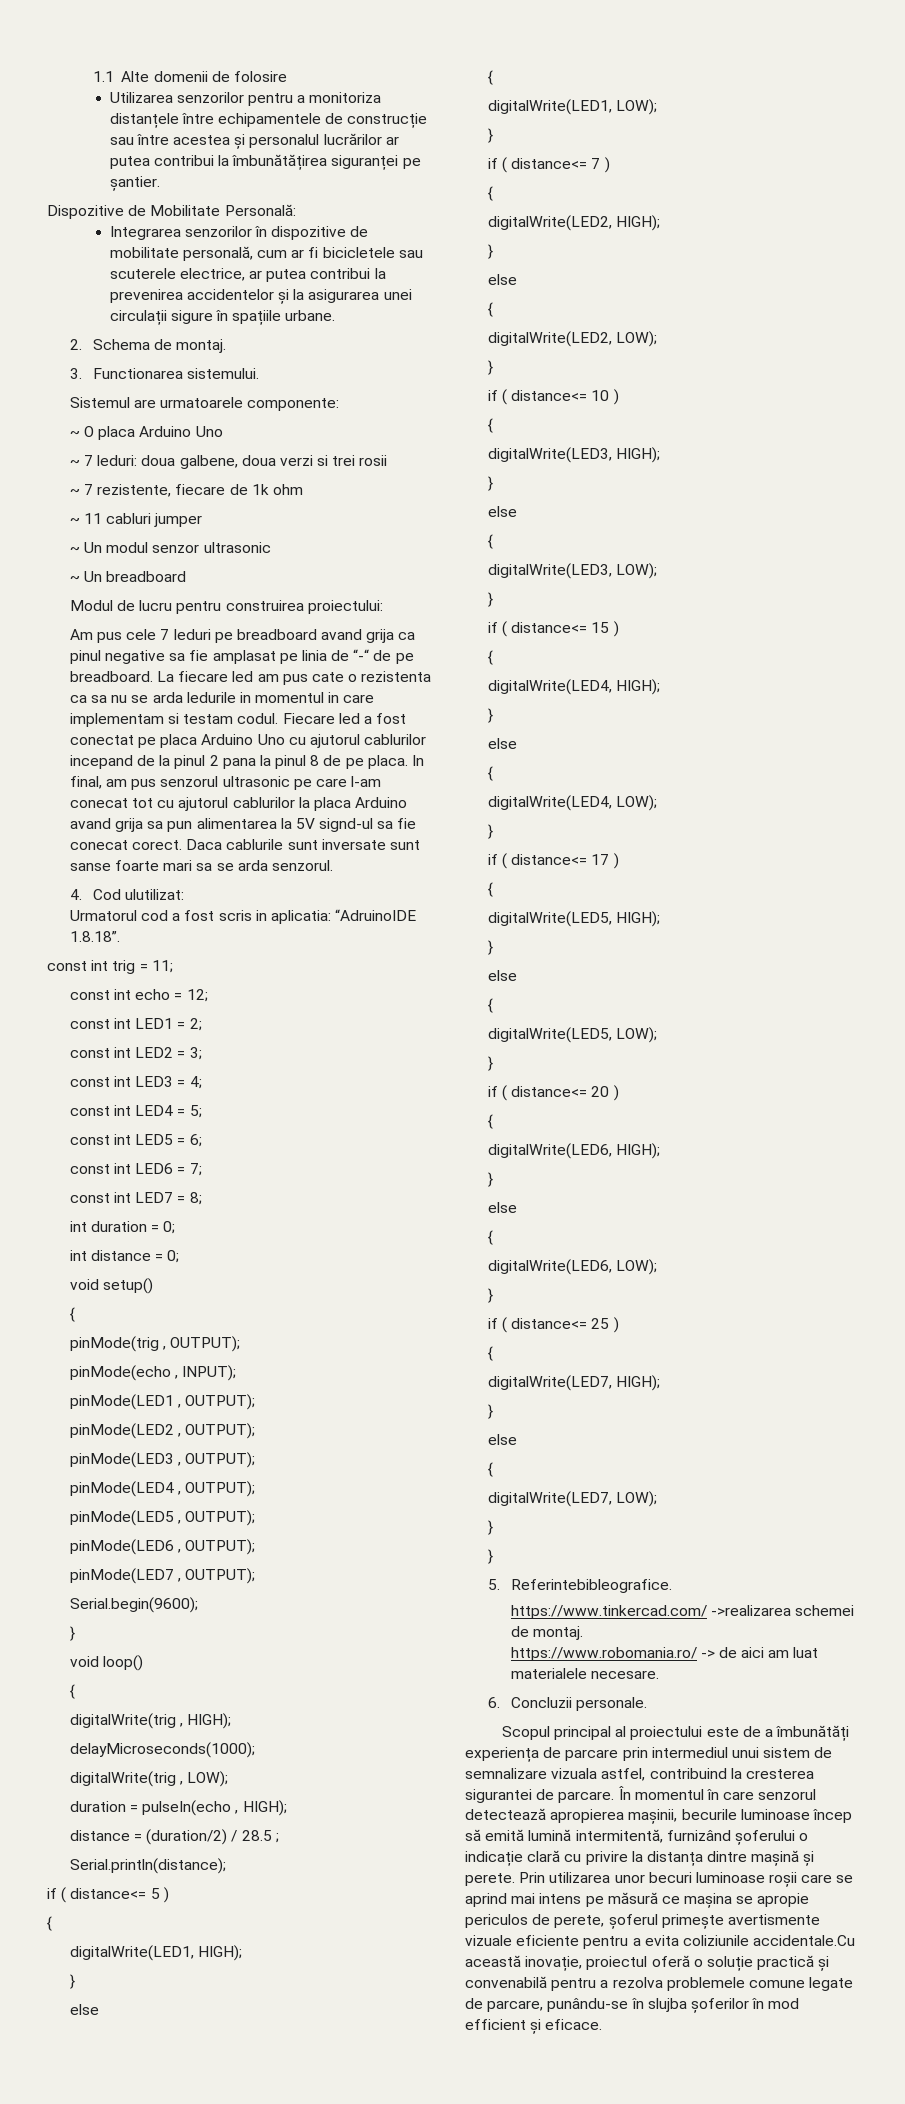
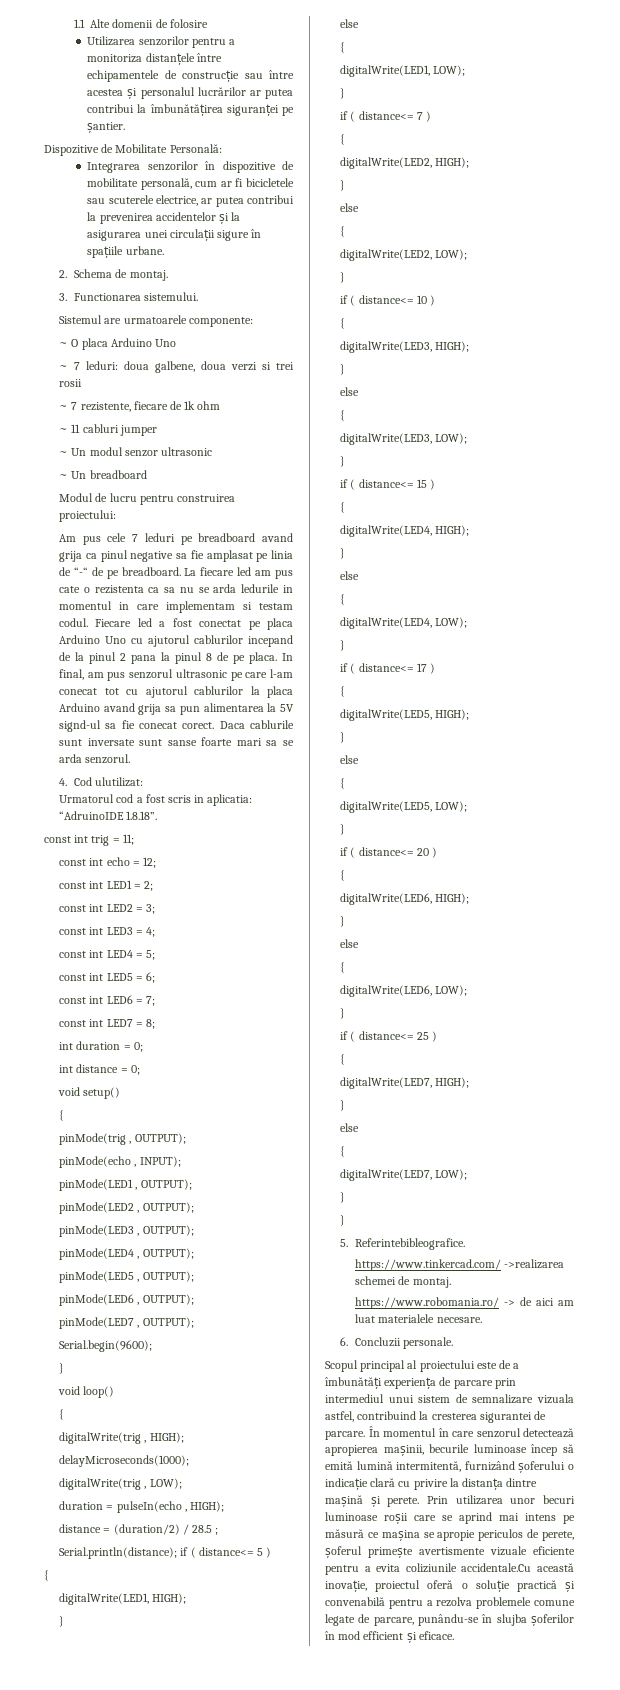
- Serial.println(distance);
- if ( distance<= 5 )
+ Serial.println(distance); if ( distance<= 5 )

